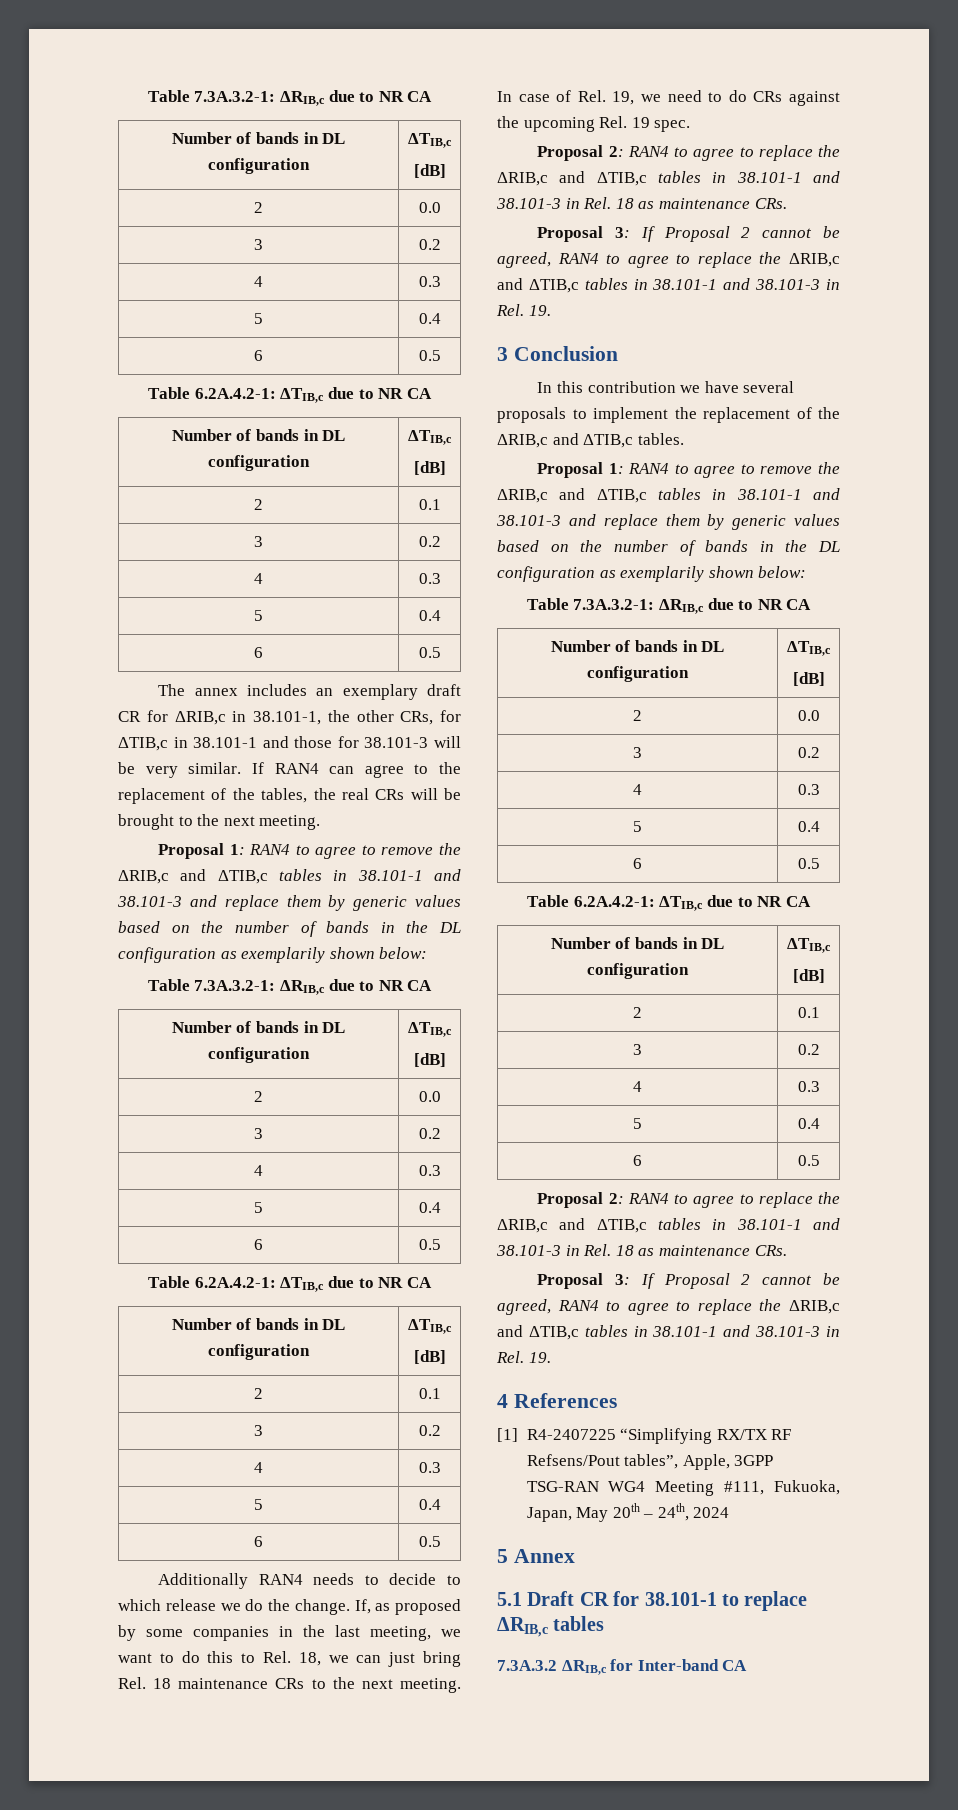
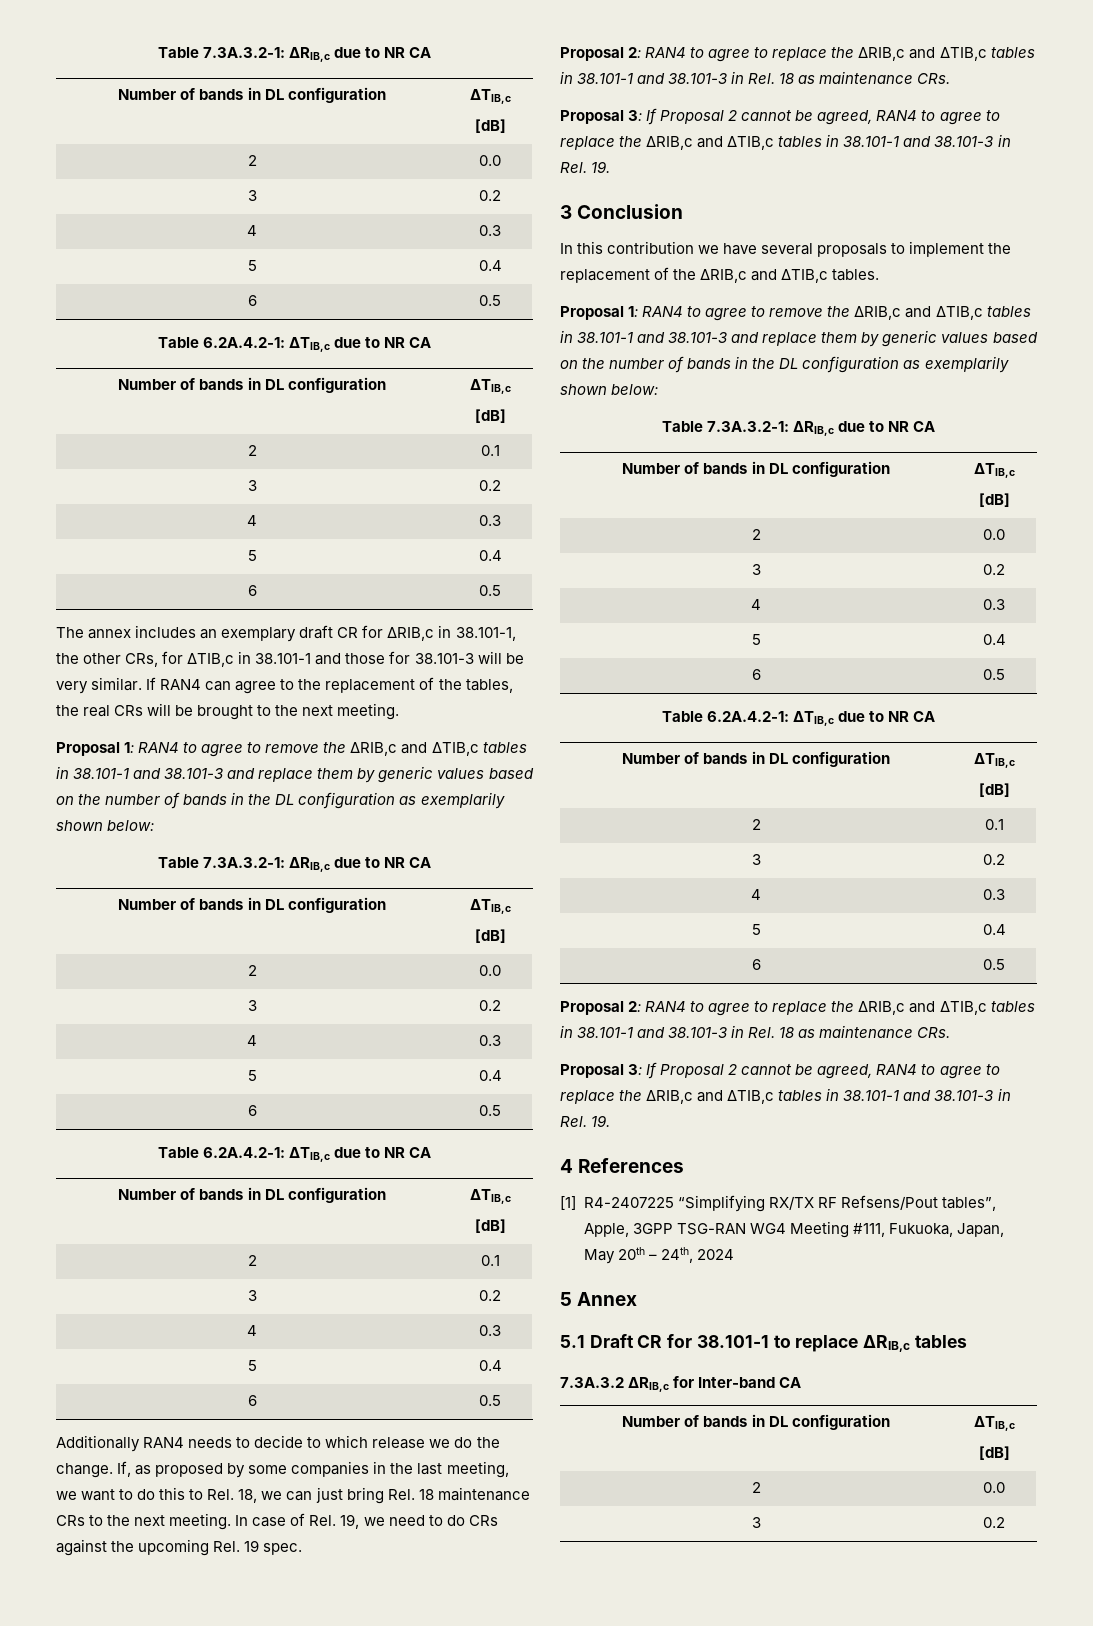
  7.3A.3.2 ΔRIB,c for Inter-band CA
+ Number of bands in DL configuration | ΔTIB,c
+ [dB]
+ 2 | 0.0
+ 3 | 0.2

